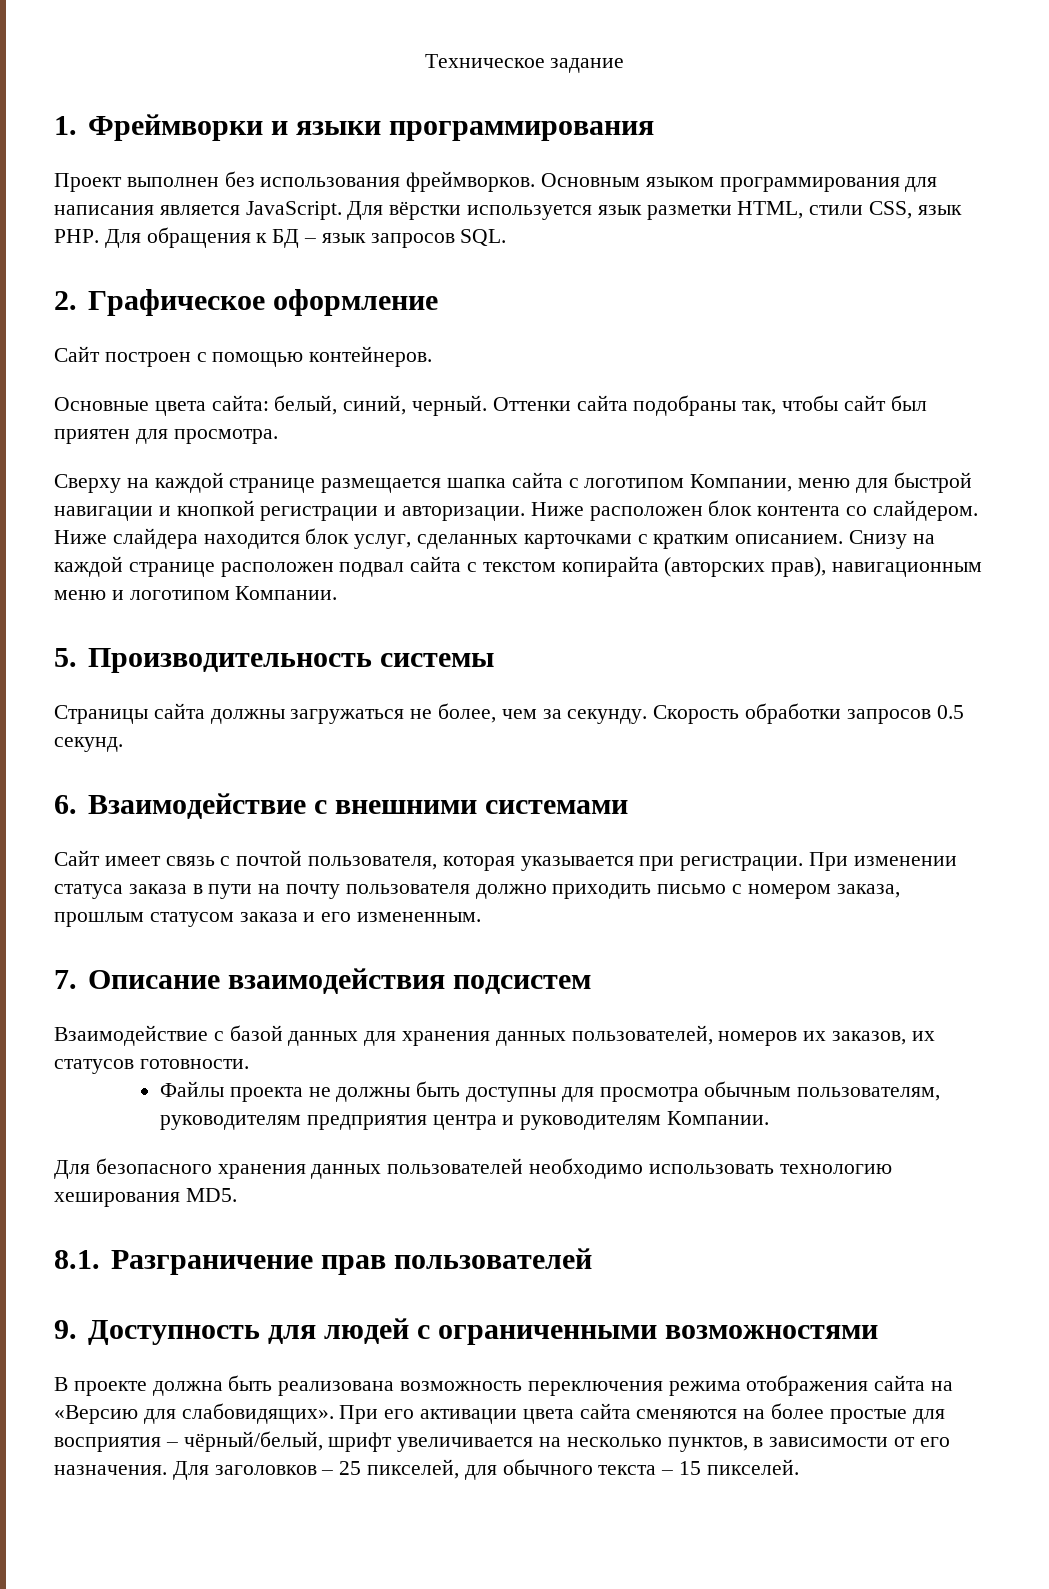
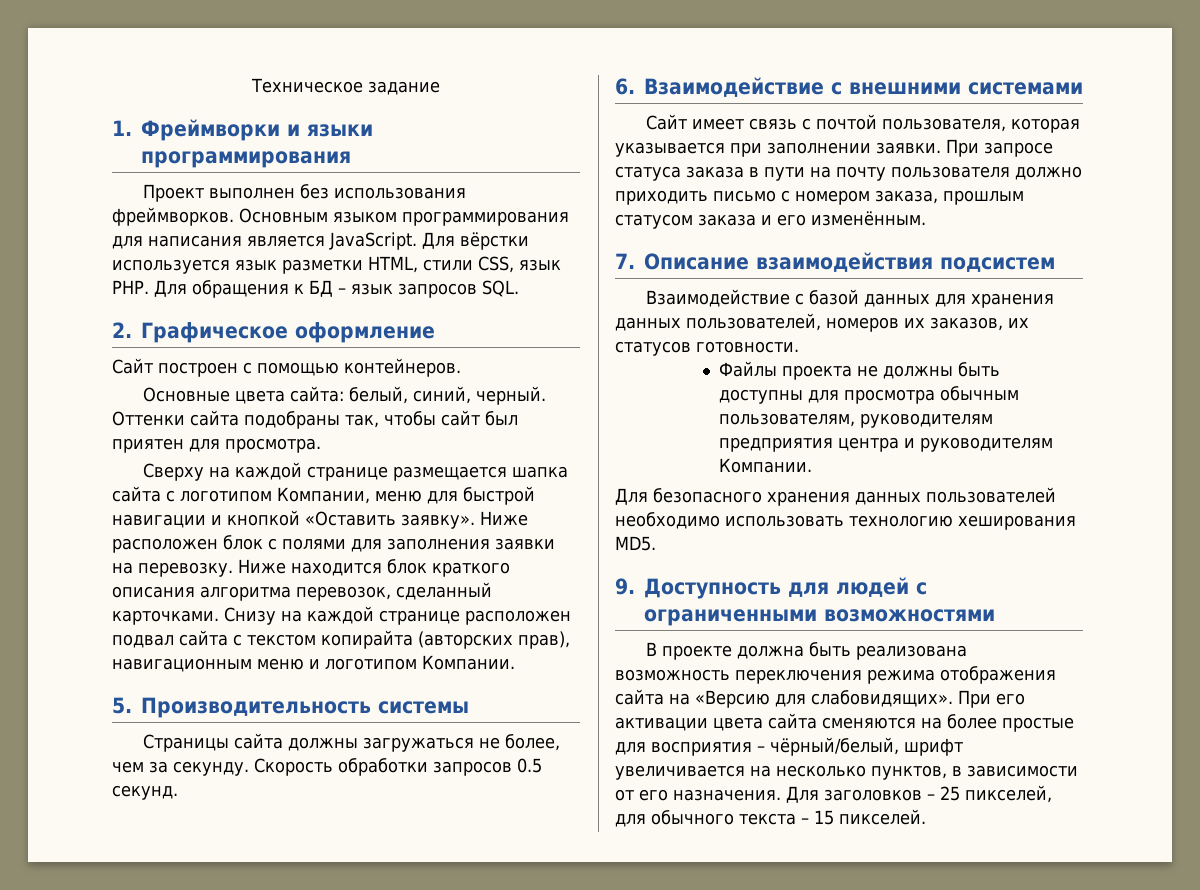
- Сверху на каждой странице размещается шапка сайта с логотипом Компании, меню для быстрой навигации и кнопкой регистрации и авторизации. Ниже расположен блок контента со слайдером. Ниже слайдера находится блок услуг, сделанных карточками с кратким описанием.
+ Сверху на каждой странице размещается шапка сайта с логотипом Компании, меню для быстрой навигации и кнопкой «Оставить заявку». Ниже расположен блок с полями для заполнения заявки на перевозку. Ниже находится блок краткого описания алгоритма перевозок, сделанный карточками.
- Сайт имеет связь с почтой пользователя, которая указывается при регистрации. При изменении статуса заказа в пути на почту пользователя должно приходить письмо с номером заказа, прошлым статусом заказа и его измененным.
+ Сайт имеет связь с почтой пользователя, которая указывается при заполнении заявки. При запросе статуса заказа в пути на почту пользователя должно приходить письмо с номером заказа, прошлым статусом заказа и его изменённым.
- 8.1. Разграничение прав пользователей

